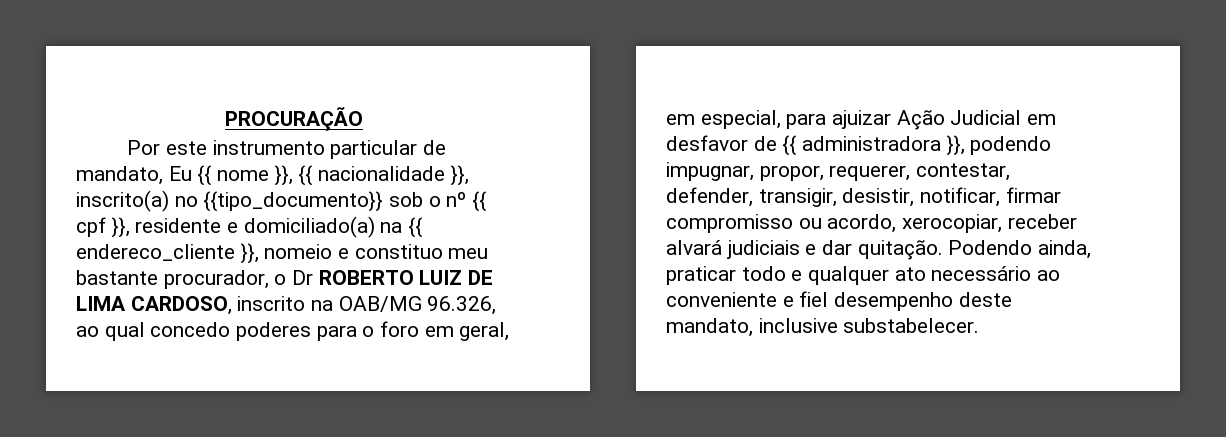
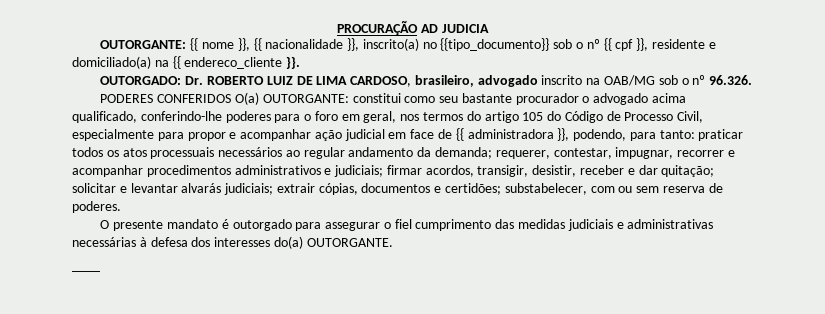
- PROCURAÇÃO
- Por este instrumento particular de mandato, Eu {{ nome }}, {{ nacionalidade }}, inscrito(a) no {{tipo_documento}} sob o nº {{ cpf }}, residente e domiciliado(a) na {{ endereco_cliente }}, nomeio e constituo meu bastante procurador, o Dr ROBERTO LUIZ DE LIMA CARDOSO, inscrito na OAB/MG 96.326, ao qual concedo poderes para o foro em geral, em especial, para ajuizar Ação Judicial em desfavor de {{ administradora }}, podendo impugnar, propor, requerer, contestar, defender, transigir, desistir, notificar, firmar compromisso ou acordo, xerocopiar, receber alvará judiciais e dar quitação. Podendo ainda, praticar todo e qualquer ato necessário ao conveniente e fiel desempenho deste mandato, inclusive substabelecer.
+ PROCURAÇÃO AD JUDICIA
+ OUTORGANTE: {{ nome }}, {{ nacionalidade }}, inscrito(a) no {{tipo_documento}} sob o nº {{ cpf }}, residente e domiciliado(a) na {{ endereco_cliente }}.
+ OUTORGADO: Dr. ROBERTO LUIZ DE LIMA CARDOSO, brasileiro, advogado inscrito na OAB/MG sob o nº 96.326.
+ PODERES CONFERIDOS O(a) OUTORGANTE: constitui como seu bastante procurador o advogado acima qualificado, conferindo-lhe poderes para o foro em geral, nos termos do artigo 105 do Código de Processo Civil, especialmente para propor e acompanhar ação judicial em face de {{ administradora }}, podendo, para tanto: praticar todos os atos processuais necessários ao regular andamento da demanda; requerer, contestar, impugnar, recorrer e acompanhar procedimentos administrativos e judiciais; firmar acordos, transigir, desistir, receber e dar quitação; solicitar e levantar alvarás judiciais; extrair cópias, documentos e certidões; substabelecer, com ou sem reserva de poderes.
+ O presente mandato é outorgado para assegurar o fiel cumprimento das medidas judiciais e administrativas necessárias à defesa dos interesses do(a) OUTORGANTE.
+ ____

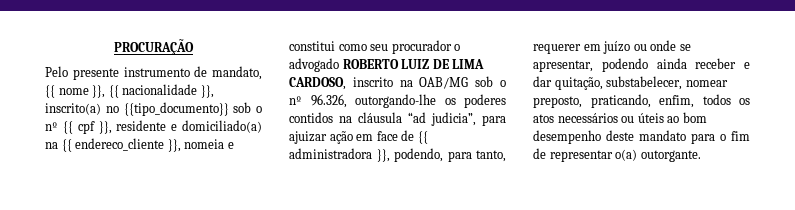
- PROCURAÇÃO AD JUDICIA
- OUTORGANTE: {{ nome }}, {{ nacionalidade }}, inscrito(a) no {{tipo_documento}} sob o nº {{ cpf }}, residente e domiciliado(a) na {{ endereco_cliente }}.
- OUTORGADO: Dr. ROBERTO LUIZ DE LIMA CARDOSO, brasileiro, advogado inscrito na OAB/MG sob o nº 96.326.
- PODERES CONFERIDOS O(a) OUTORGANTE: constitui como seu bastante procurador o advogado acima qualificado, conferindo-lhe poderes para o foro em geral, nos termos do artigo 105 do Código de Processo Civil, especialmente para propor e acompanhar ação judicial em face de {{ administradora }}, podendo, para tanto: praticar todos os atos processuais necessários ao regular andamento da demanda; requerer, contestar, impugnar, recorrer e acompanhar procedimentos administrativos e judiciais; firmar acordos, transigir, desistir, receber e dar quitação; solicitar e levantar alvarás judiciais; extrair cópias, documentos e certidões; substabelecer, com ou sem reserva de poderes.
- O presente mandato é outorgado para assegurar o fiel cumprimento das medidas judiciais e administrativas necessárias à defesa dos interesses do(a) OUTORGANTE.
- ____
+ PROCURAÇÃO
+ Pelo presente instrumento de mandato, {{ nome }}, {{ nacionalidade }}, inscrito(a) no {{tipo_documento}} sob o nº {{ cpf }}, residente e domiciliado(a) na {{ endereco_cliente }}, nomeia e constitui como seu procurador o advogado ROBERTO LUIZ DE LIMA CARDOSO, inscrito na OAB/MG sob o nº 96.326, outorgando-lhe os poderes contidos na cláusula “ad judicia”, para ajuizar ação em face de {{ administradora }}, podendo, para tanto, requerer em juízo ou onde se apresentar, podendo ainda receber e dar quitação, substabelecer, nomear preposto, praticando, enfim, todos os atos necessários ou úteis ao bom desempenho deste mandato para o fim de representar o(a) outorgante.

